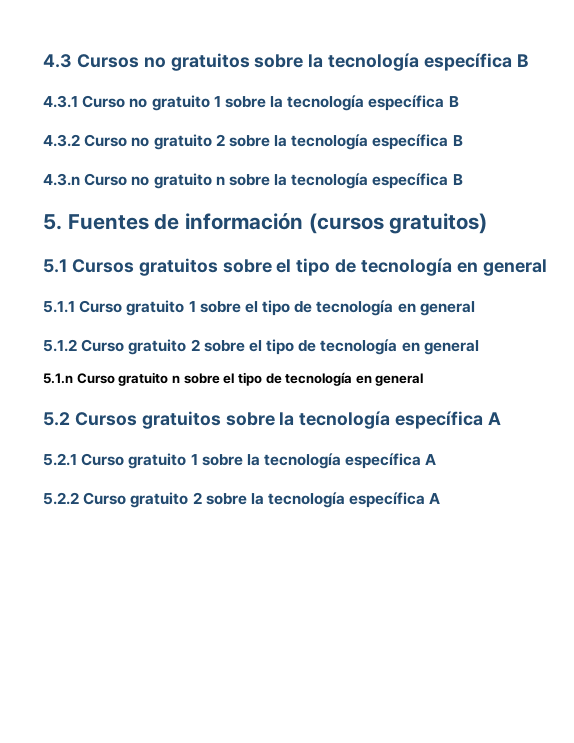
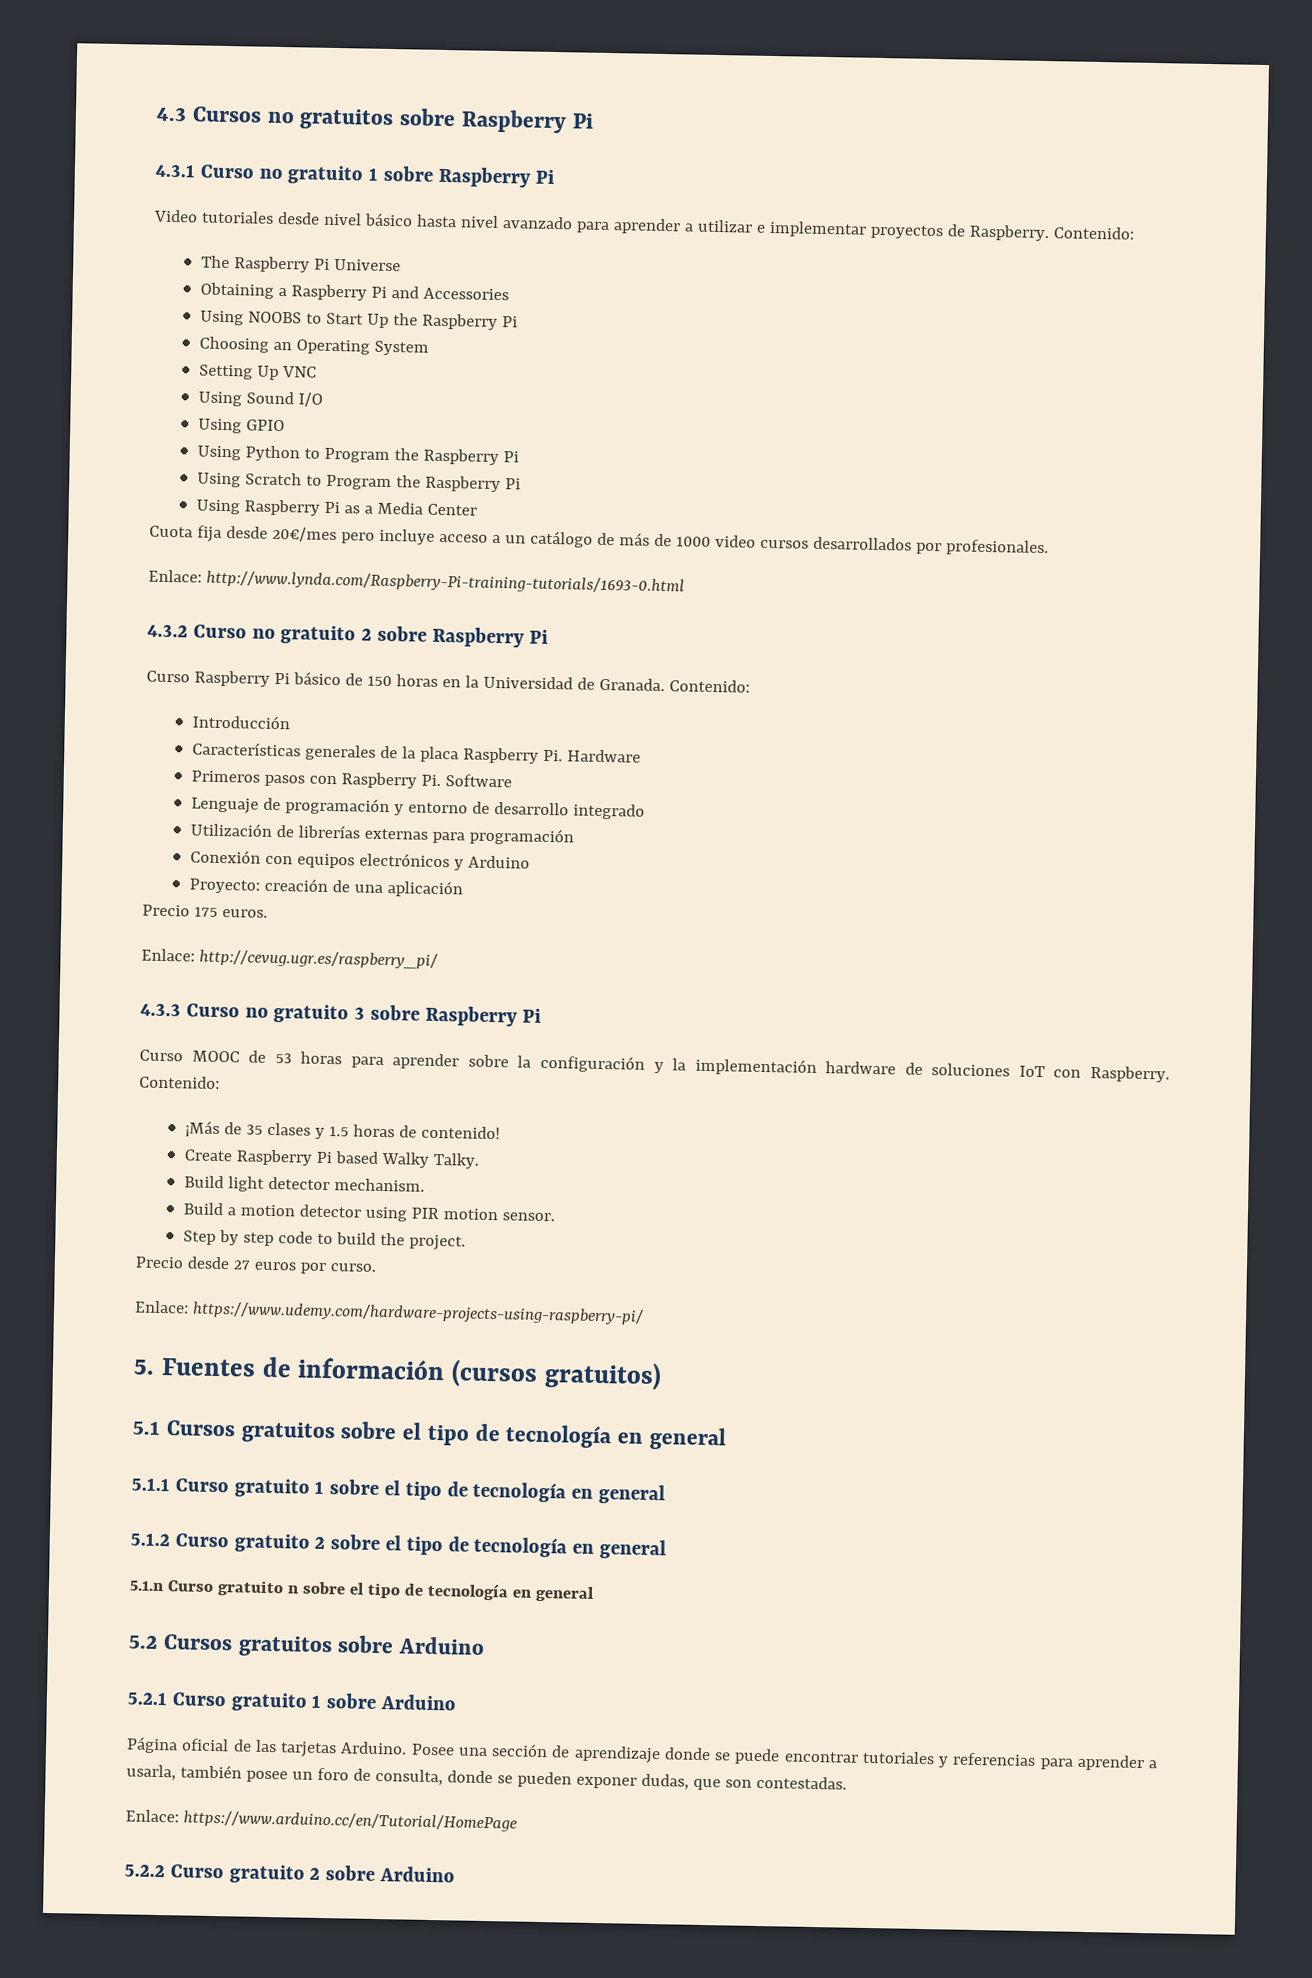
- 4.3 Cursos no gratuitos sobre la tecnología específica B
+ 4.3 Cursos no gratuitos sobre Raspberry Pi
- 4.3.1 Curso no gratuito 1 sobre la tecnología específica B
+ 4.3.1 Curso no gratuito 1 sobre Raspberry Pi
+ Video tutoriales desde nivel básico hasta nivel avanzado para aprender a utilizar e implementar proyectos de Raspberry. Contenido:
+ The Raspberry Pi Universe
+ Obtaining a Raspberry Pi and Accessories
+ Using NOOBS to Start Up the Raspberry Pi
+ Choosing an Operating System
+ Setting Up VNC
+ Using Sound I/O
+ Using GPIO
+ Using Python to Program the Raspberry Pi
+ Using Scratch to Program the Raspberry Pi
+ Using Raspberry Pi as a Media Center
+ Cuota fija desde 20€/mes pero incluye acceso a un catálogo de más de 1000 video cursos desarrollados por profesionales.
+ Enlace: http://www.lynda.com/Raspberry-Pi-training-tutorials/1693-0.html
- 4.3.2 Curso no gratuito 2 sobre la tecnología específica B
- 4.3.n Curso no gratuito n sobre la tecnología específica B
+ 4.3.2 Curso no gratuito 2 sobre Raspberry Pi
+ Curso Raspberry Pi básico de 150 horas en la Universidad de Granada. Contenido:
+ Introducción
+ Características generales de la placa Raspberry Pi. Hardware
+ Primeros pasos con Raspberry Pi. Software
+ Lenguaje de programación y entorno de desarrollo integrado
+ Utilización de librerías externas para programación
+ Conexión con equipos electrónicos y Arduino
+ Proyecto: creación de una aplicación
+ Precio 175 euros.
+ Enlace: http://cevug.ugr.es/raspberry_pi/
+ 4.3.3 Curso no gratuito 3 sobre Raspberry Pi
+ Curso MOOC de 53 horas para aprender sobre la configuración y la implementación hardware de soluciones IoT con Raspberry. Contenido:
+ ¡Más de 35 clases y 1.5 horas de contenido!
+ Create Raspberry Pi based Walky Talky.
+ Build light detector mechanism.
+ Build a motion detector using PIR motion sensor.
+ Step by step code to build the project.
+ Precio desde 27 euros por curso.
+ Enlace: https://www.udemy.com/hardware-projects-using-raspberry-pi/
- 5.2 Cursos gratuitos sobre la tecnología específica A
+ 5.2 Cursos gratuitos sobre Arduino
- 5.2.1 Curso gratuito 1 sobre la tecnología específica A
+ 5.2.1 Curso gratuito 1 sobre Arduino
+ Página oficial de las tarjetas Arduino. Posee una sección de aprendizaje donde se puede encontrar tutoriales y referencias para aprender a usarla, también posee un foro de consulta, donde se pueden exponer dudas, que son contestadas.
+ Enlace: https://www.arduino.cc/en/Tutorial/HomePage
- 5.2.2 Curso gratuito 2 sobre la tecnología específica A
+ 5.2.2 Curso gratuito 2 sobre Arduino

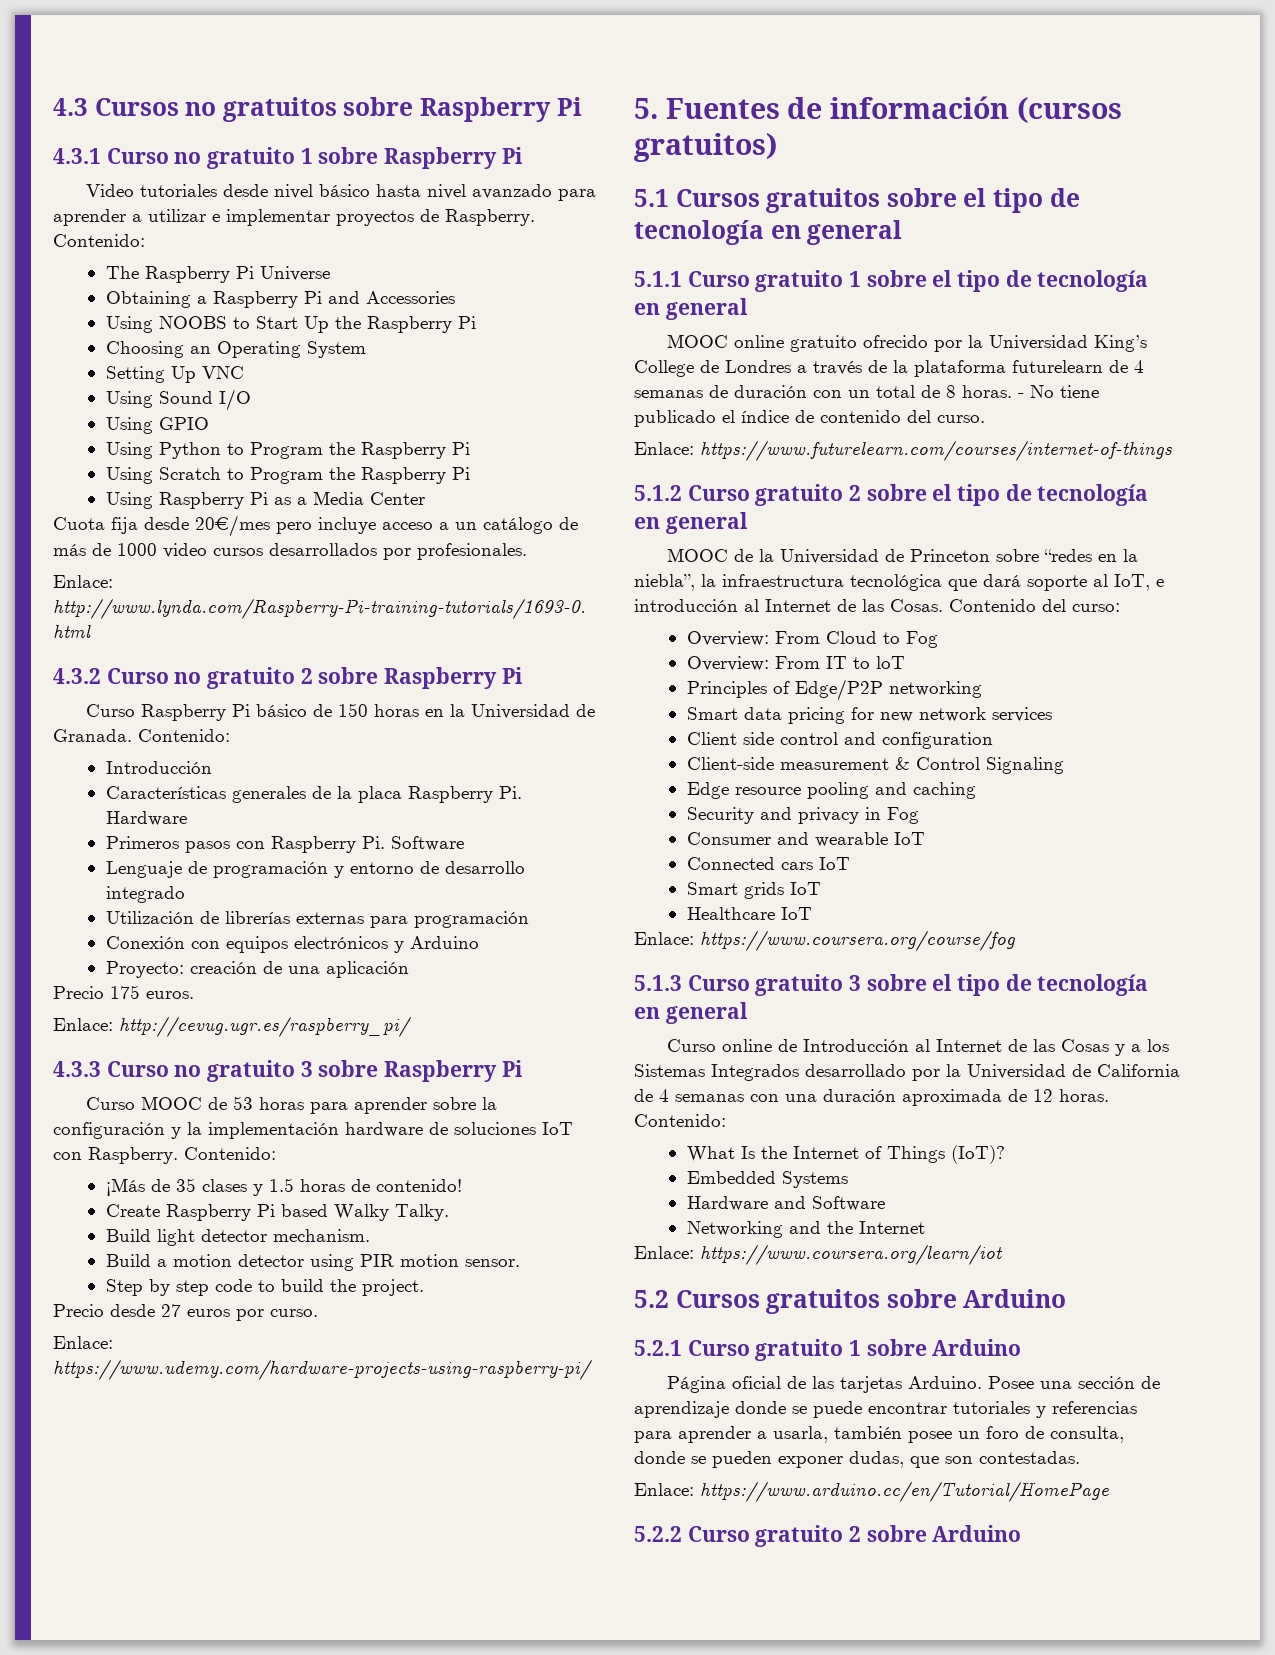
+ MOOC online gratuito ofrecido por la Universidad King’s College de Londres a través de la plataforma futurelearn de 4 semanas de duración con un total de 8 horas. - No tiene publicado el índice de contenido del curso.
+ Enlace: https://www.futurelearn.com/courses/internet-of-things
- 5.1.n Curso gratuito n sobre el tipo de tecnología en general
+ MOOC de la Universidad de Princeton sobre “redes en la niebla”, la infraestructura tecnológica que dará soporte al IoT, e introducción al Internet de las Cosas. Contenido del curso:
+ Overview: From Cloud to Fog
+ Overview: From IT to loT
+ Principles of Edge/P2P networking
+ Smart data pricing for new network services
+ Client side control and configuration
+ Client-side measurement & Control Signaling
+ Edge resource pooling and caching
+ Security and privacy in Fog
+ Consumer and wearable IoT
+ Connected cars IoT
+ Smart grids IoT
+ Healthcare IoT
+ Enlace: https://www.coursera.org/course/fog
+ 5.1.3 Curso gratuito 3 sobre el tipo de tecnología en general
+ Curso online de Introducción al Internet de las Cosas y a los Sistemas Integrados desarrollado por la Universidad de California de 4 semanas con una duración aproximada de 12 horas. Contenido:
+ What Is the Internet of Things (IoT)?
+ Embedded Systems
+ Hardware and Software
+ Networking and the Internet
+ Enlace: https://www.coursera.org/learn/iot

